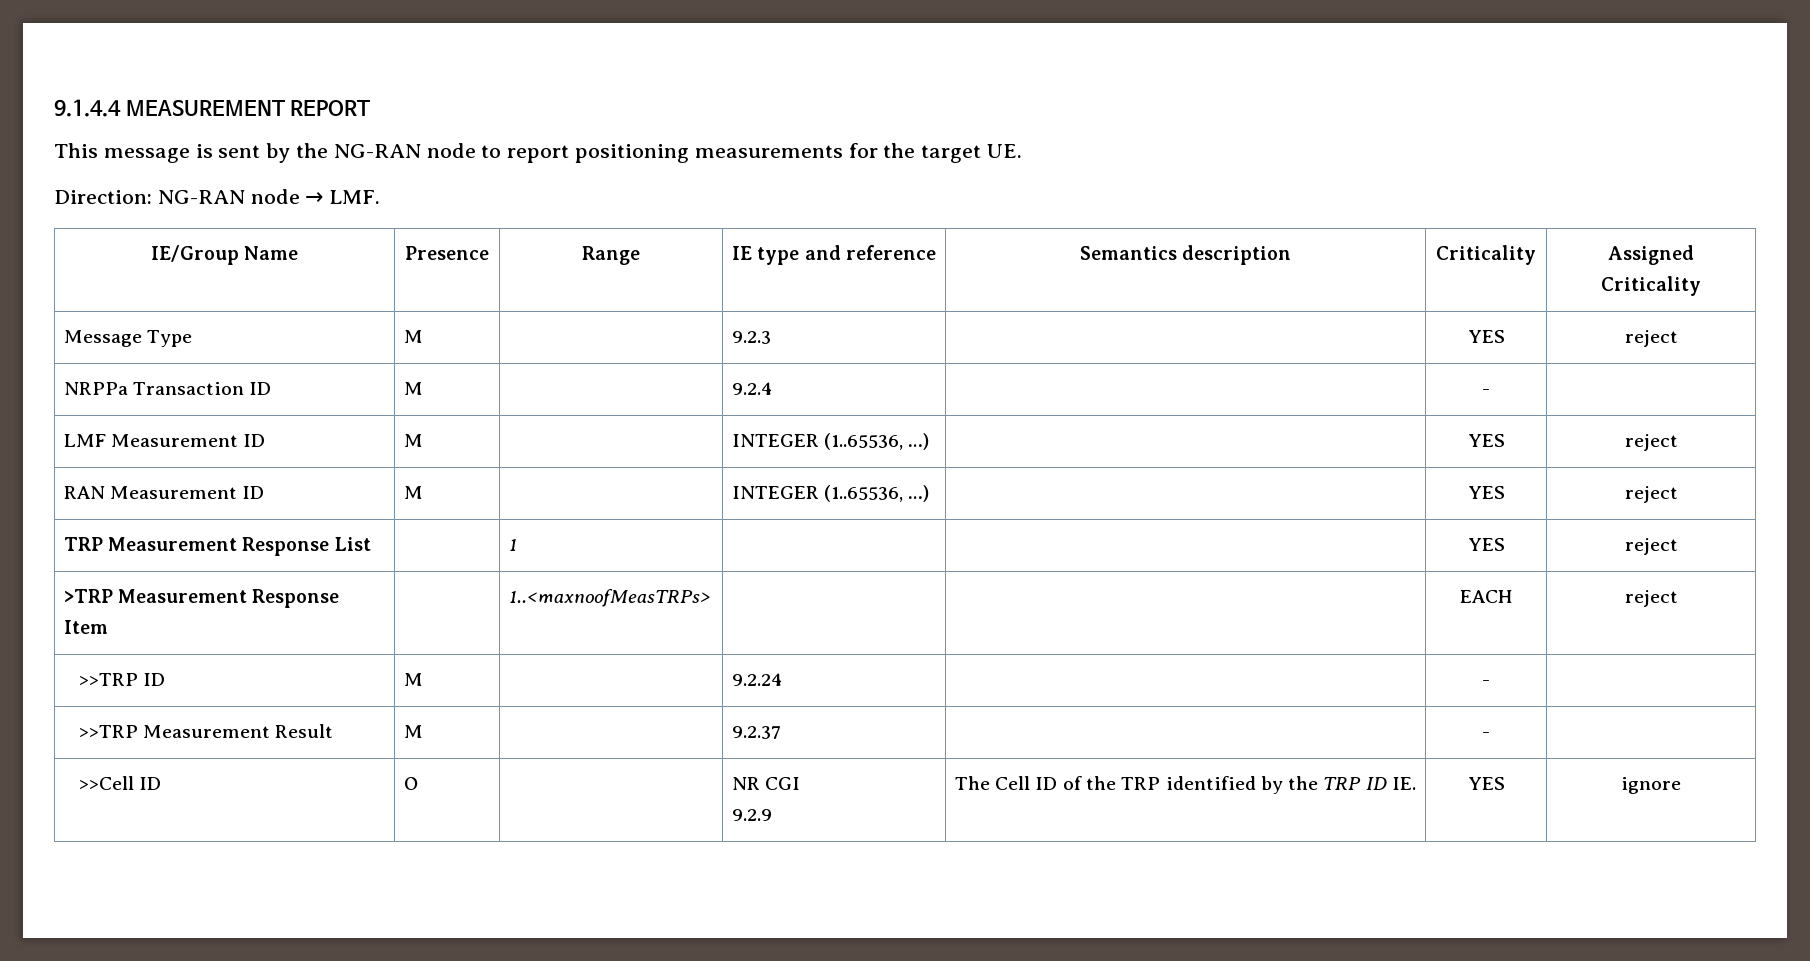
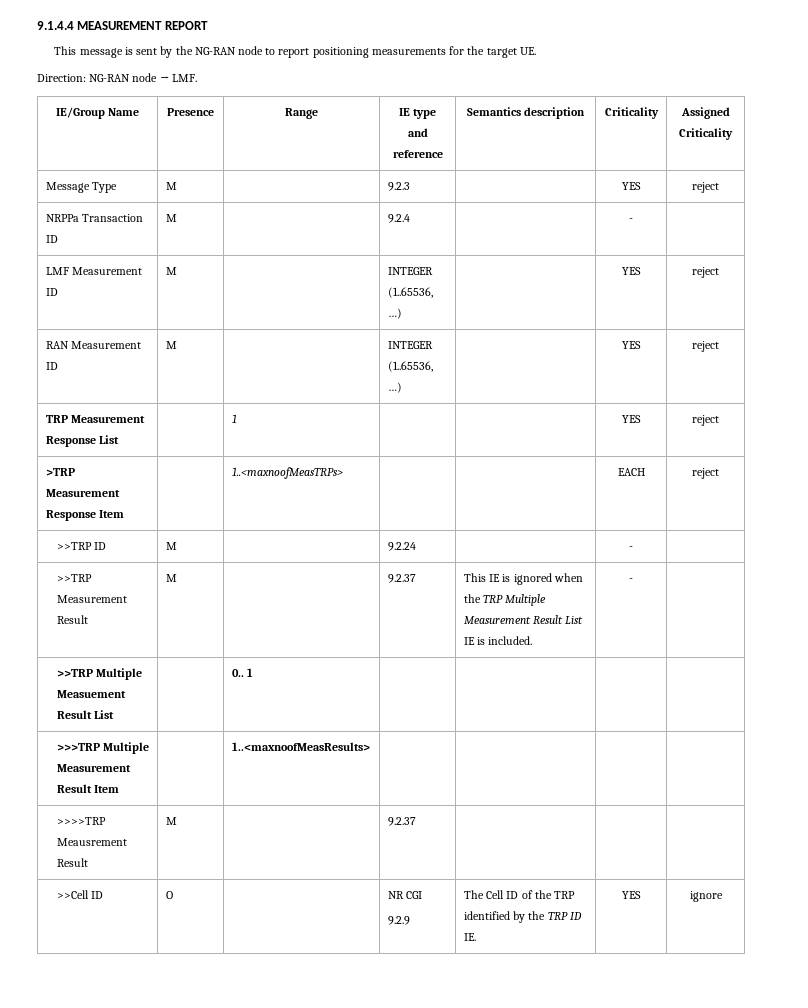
- >>TRP Measurement Result | M | | 9.2.37 | | - |
+ >>TRP Measurement Result | M | | 9.2.37 | This IE is ignored when the TRP Multiple Measurement Result List IE is included. | - |
+ >>TRP Multiple Measuement Result List | | 0.. 1 | | | |
+ >>>TRP Multiple Measurement Result Item | | 1..<maxnoofMeasResults> | | | |
+ >>>>TRP Meausrement Result | M | | 9.2.37 | | |

